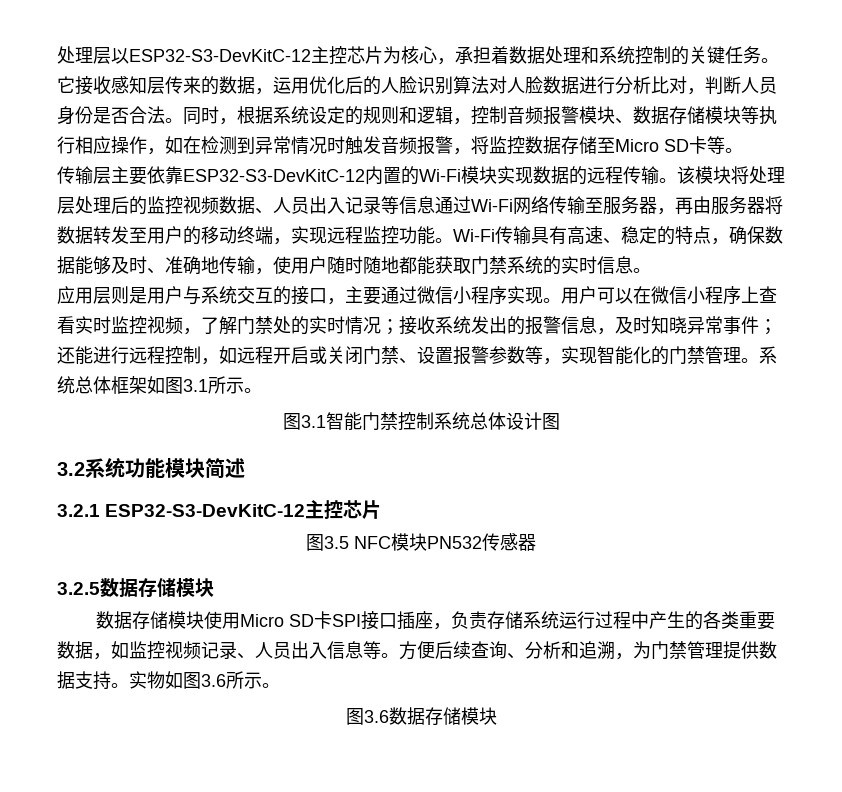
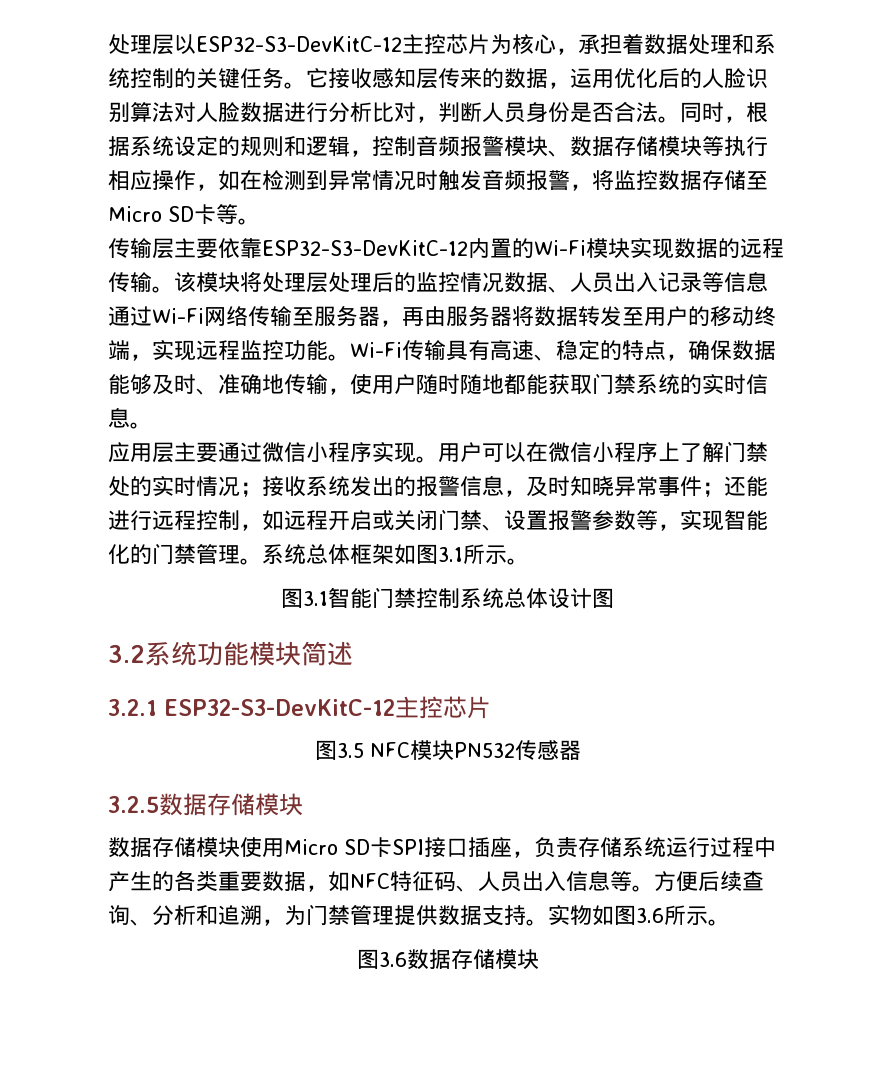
- 该模块将处理层处理后的监控视频数据、人员出入记录等信息通过Wi-Fi网络传输至服务器，再由服务器将数据转发至用户的移动终端，实现远程监控功能。
+ 该模块将处理层处理后的监控情况数据、人员出入记录等信息通过Wi-Fi网络传输至服务器，再由服务器将数据转发至用户的移动终端，实现远程监控功能。
- 应用层则是用户与系统交互的接口，主要通过微信小程序实现。
+ 应用层主要通过微信小程序实现。
- 用户可以在微信小程序上查看实时监控视频，了解门禁处的实时情况；接收系统发出的报警信息，及时知晓异常事件；还能进行远程控制，如远程开启或关闭门禁、设置报警参数等，实现智能化的门禁管理。
+ 用户可以在微信小程序上了解门禁处的实时情况；接收系统发出的报警信息，及时知晓异常事件；还能进行远程控制，如远程开启或关闭门禁、设置报警参数等，实现智能化的门禁管理。
- 数据存储模块使用Micro SD卡SPI接口插座，负责存储系统运行过程中产生的各类重要数据，如监控视频记录、人员出入信息等。
+ 数据存储模块使用Micro SD卡SPI接口插座，负责存储系统运行过程中产生的各类重要数据，如NFC特征码、人员出入信息等。

